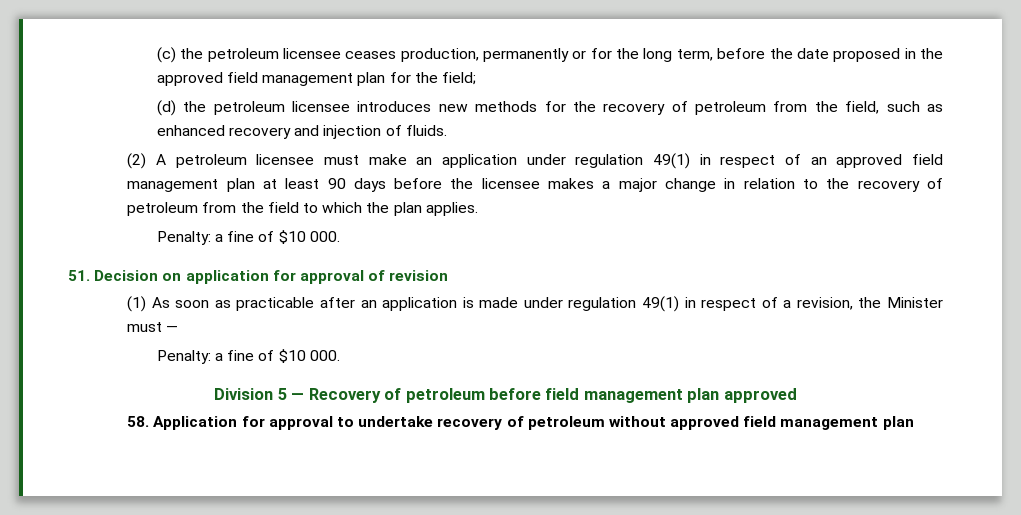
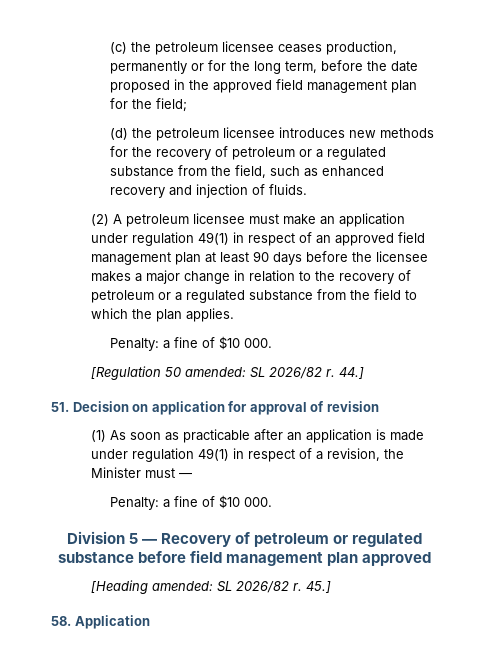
- (d) the petroleum licensee introduces new methods for the recovery of petroleum from the field, such as enhanced recovery and injection of fluids.
+ (d) the petroleum licensee introduces new methods for the recovery of petroleum or a regulated substance from the field, such as enhanced recovery and injection of fluids.
- (2) A petroleum licensee must make an application under regulation 49(1) in respect of an approved field management plan at least 90 days before the licensee makes a major change in relation to the recovery of petroleum from the field to which the plan applies.
+ (2) A petroleum licensee must make an application under regulation 49(1) in respect of an approved field management plan at least 90 days before the licensee makes a major change in relation to the recovery of petroleum or a regulated substance from the field to which the plan applies.
+ [Regulation 50 amended: SL 2026/82 r. 44.]
- Division 5 — Recovery of petroleum before field management plan approved
+ Division 5 — Recovery of petroleum or regulated substance before field management plan approved
- 58. Application for approval to undertake recovery of petroleum without approved field management plan
+ [Heading amended: SL 2026/82 r. 45.]
+ 58. Application

